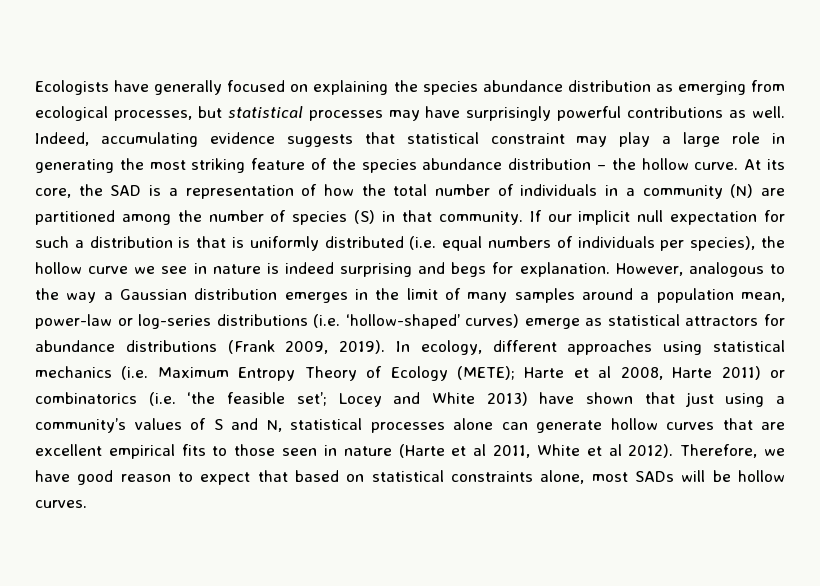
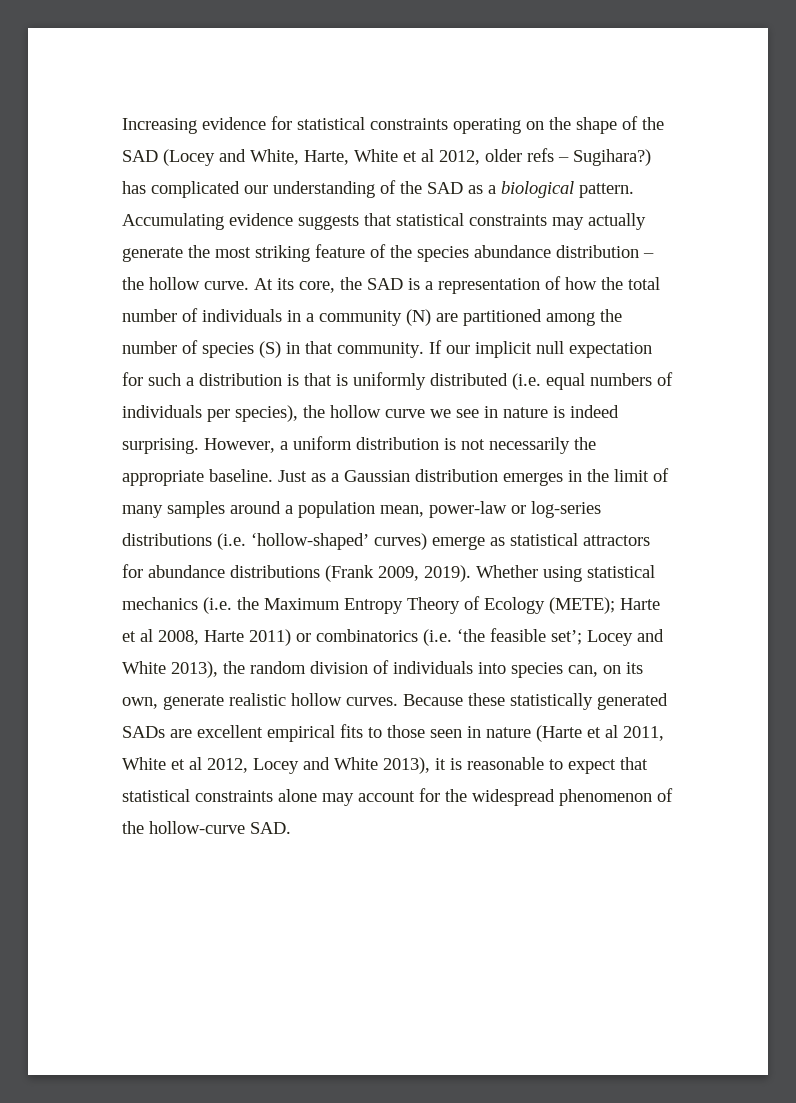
- Ecologists have generally focused on explaining the species abundance distribution as emerging from ecological processes, but statistical processes may have surprisingly powerful contributions as well. Indeed, accumulating evidence suggests that statistical constraint may play a large role in generating the most striking feature of the species abundance distribution – the hollow curve.
+ Increasing evidence for statistical constraints operating on the shape of the SAD (Locey and White, Harte, White et al 2012, older refs – Sugihara?) has complicated our understanding of the SAD as a biological pattern. Accumulating evidence suggests that statistical constraints may actually generate the most striking feature of the species abundance distribution – the hollow curve.
- If our implicit null expectation for such a distribution is that is uniformly distributed (i.e. equal numbers of individuals per species), the hollow curve we see in nature is indeed surprising and begs for explanation. However, analogous to the way a Gaussian distribution emerges in the limit of many samples around a population mean, power-law or log-series distributions (i.e. ‘hollow-shaped’ curves) emerge as statistical attractors for abundance distributions (Frank 2009, 2019).
+ If our implicit null expectation for such a distribution is that is uniformly distributed (i.e. equal numbers of individuals per species), the hollow curve we see in nature is indeed surprising. However, a uniform distribution is not necessarily the appropriate baseline. Just as a Gaussian distribution emerges in the limit of many samples around a population mean, power-law or log-series distributions (i.e. ‘hollow-shaped’ curves) emerge as statistical attractors for abundance distributions (Frank 2009, 2019).
- In ecology, different approaches using statistical mechanics (i.e. Maximum Entropy Theory of Ecology (METE); Harte et al 2008, Harte 2011) or combinatorics (i.e. ‘the feasible set’; Locey and White 2013) have shown that just using a community’s values of S and N, statistical processes alone can generate hollow curves that are excellent empirical fits to those seen in nature (Harte et al 2011, White et al 2012). Therefore, we have good reason to expect that based on statistical constraints alone, most SADs will be hollow curves.
+ Whether using statistical mechanics (i.e. the Maximum Entropy Theory of Ecology (METE); Harte et al 2008, Harte 2011) or combinatorics (i.e. ‘the feasible set’; Locey and White 2013), the random division of individuals into species can, on its own, generate realistic hollow curves. Because these statistically generated SADs are excellent empirical fits to those seen in nature (Harte et al 2011, White et al 2012, Locey and White 2013), it is reasonable to expect that statistical constraints alone may account for the widespread phenomenon of the hollow-curve SAD.

